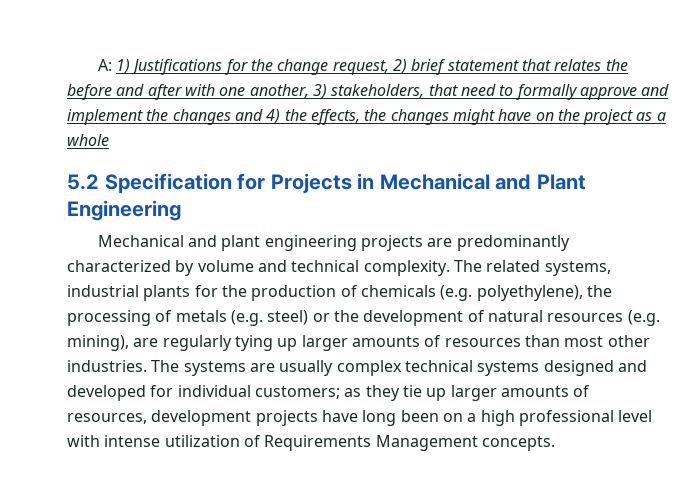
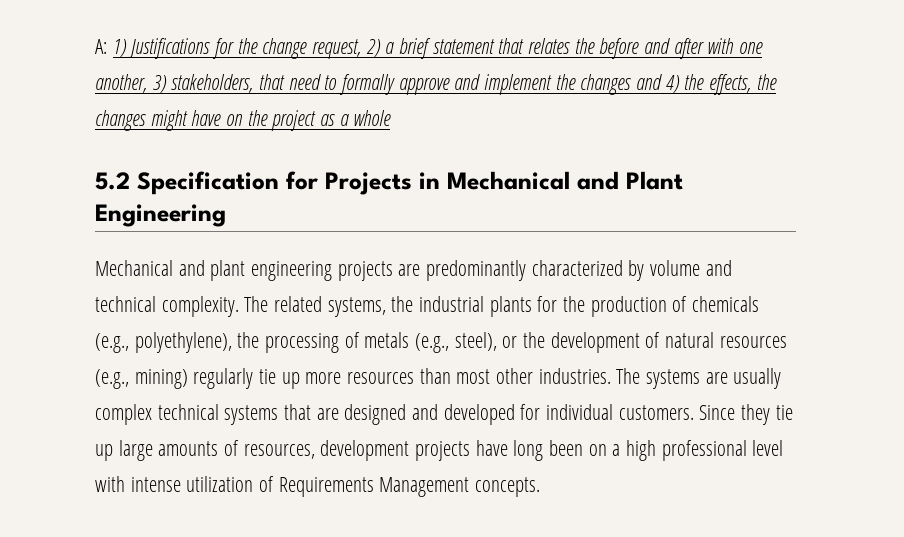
- A: 1) Justifications for the change request, 2) brief statement that relates the before and after with one another, 3) stakeholders, that need to formally approve and implement the changes and 4) the effects, the changes might have on the project as a whole
+ A: 1) Justifications for the change request, 2) a brief statement that relates the before and after with one another, 3) stakeholders, that need to formally approve and implement the changes and 4) the effects, the changes might have on the project as a whole
- The related systems, industrial plants for the production of chemicals (e.g. polyethylene), the processing of metals (e.g. steel) or the development of natural resources (e.g. mining), are regularly tying up larger amounts of resources than most other industries.
+ The related systems, the industrial plants for the production of chemicals (e.g., polyethylene), the processing of metals (e.g., steel), or the development of natural resources (e.g., mining) regularly tie up more resources than most other industries.
- The systems are usually complex technical systems designed and developed for individual customers; as they tie up larger amounts of resources, development projects have long been on a high professional level with intense utilization of Requirements Management concepts.
+ The systems are usually complex technical systems that are designed and developed for individual customers. Since they tie up large amounts of resources, development projects have long been on a high professional level with intense utilization of Requirements Management concepts.

